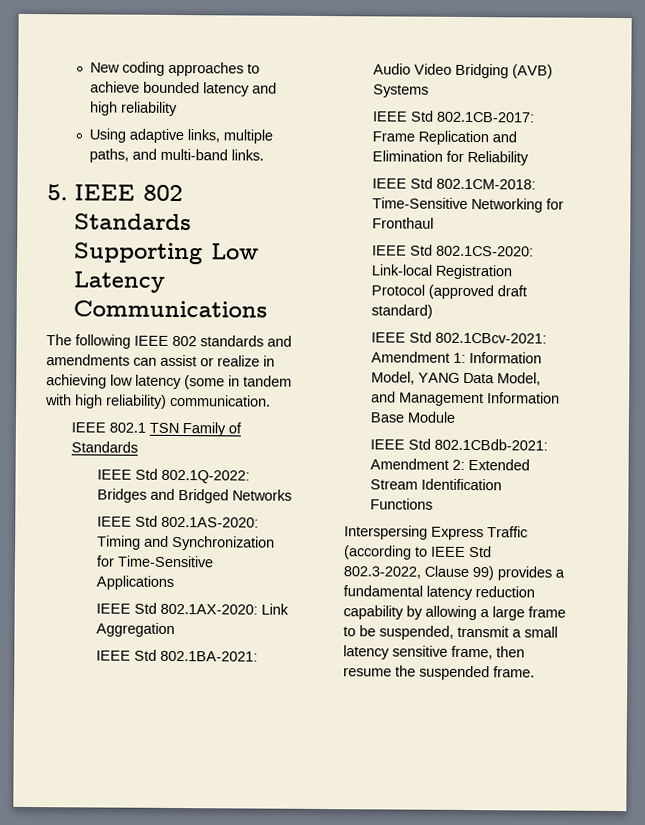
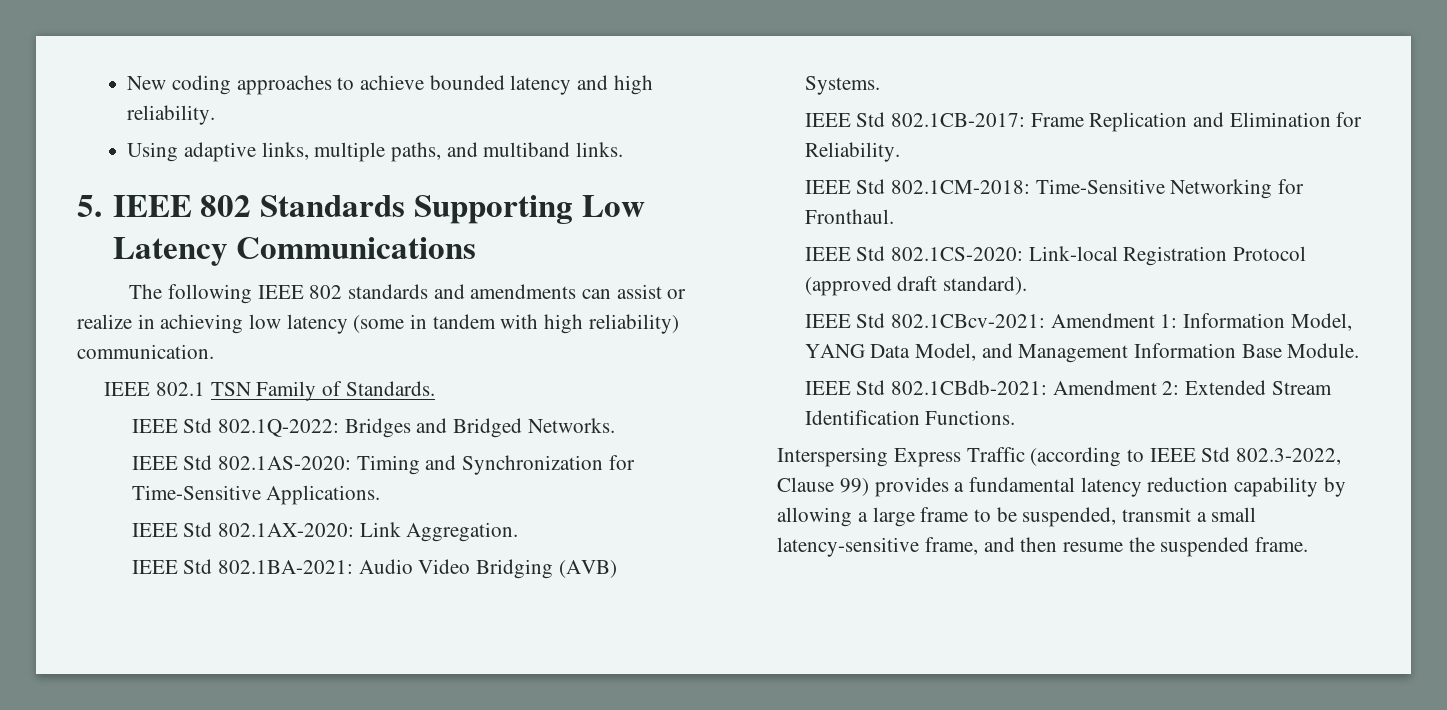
- New coding approaches to achieve bounded latency and high reliability
+ New coding approaches to achieve bounded latency and high reliability.
- Using adaptive links, multiple paths, and multi-band links.
+ Using adaptive links, multiple paths, and multiband links.
- IEEE 802.1 TSN Family of Standards
+ IEEE 802.1 TSN Family of Standards.
- IEEE Std 802.1Q-2022: Bridges and Bridged Networks
+ IEEE Std 802.1Q-2022: Bridges and Bridged Networks.
- IEEE Std 802.1AS-2020: Timing and Synchronization for Time-Sensitive Applications
+ IEEE Std 802.1AS-2020: Timing and Synchronization for Time-Sensitive Applications.
- IEEE Std 802.1AX-2020: Link Aggregation
+ IEEE Std 802.1AX-2020: Link Aggregation.
- IEEE Std 802.1BA-2021: Audio Video Bridging (AVB) Systems
+ IEEE Std 802.1BA-2021: Audio Video Bridging (AVB) Systems.
- IEEE Std 802.1CB-2017: Frame Replication and Elimination for Reliability
+ IEEE Std 802.1CB-2017: Frame Replication and Elimination for Reliability.
- IEEE Std 802.1CM-2018: Time-Sensitive Networking for Fronthaul
+ IEEE Std 802.1CM-2018: Time-Sensitive Networking for Fronthaul.
- IEEE Std 802.1CS-2020: Link-local Registration Protocol (approved draft standard)
+ IEEE Std 802.1CS-2020: Link-local Registration Protocol (approved draft standard).
- IEEE Std 802.1CBcv-2021: Amendment 1: Information Model, YANG Data Model, and Management Information Base Module
+ IEEE Std 802.1CBcv-2021: Amendment 1: Information Model, YANG Data Model, and Management Information Base Module.
- IEEE Std 802.1CBdb-2021: Amendment 2: Extended Stream Identification Functions
+ IEEE Std 802.1CBdb-2021: Amendment 2: Extended Stream Identification Functions.
- Interspersing Express Traffic (according to IEEE Std 802.3-2022, Clause 99) provides a fundamental latency reduction capability by allowing a large frame to be suspended, transmit a small latency sensitive frame, then resume the suspended frame.
+ Interspersing Express Traffic (according to IEEE Std 802.3-2022, Clause 99) provides a fundamental latency reduction capability by allowing a large frame to be suspended, transmit a small latency-sensitive frame, and then resume the suspended frame.

